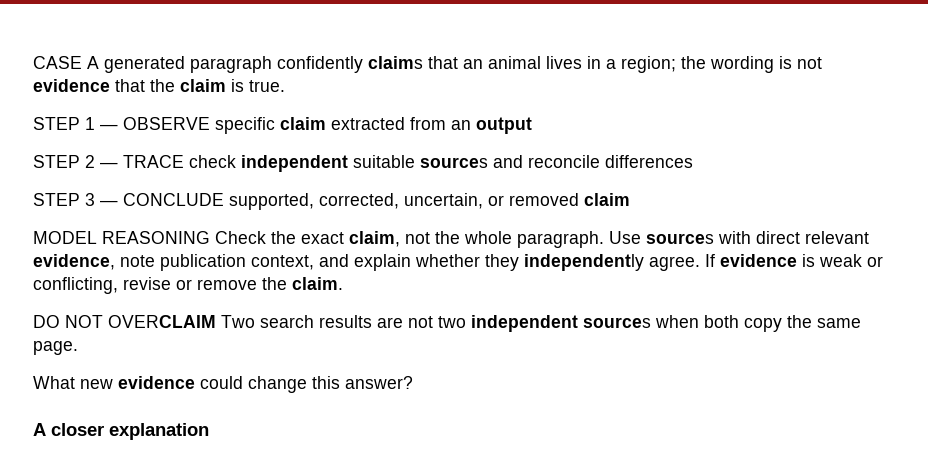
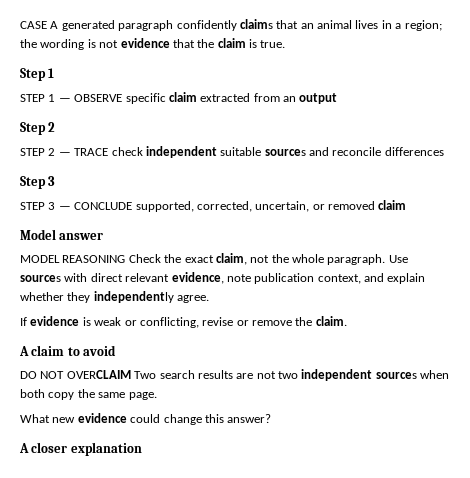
+ Step 1
+ Step 2
+ Step 3
+ Model answer
- Use sources with direct relevant evidence, note publication context, and explain whether they independently agree. If evidence is weak or conflicting, revise or remove the claim.
+ Use sources with direct relevant evidence, note publication context, and explain whether they independently agree.
+ If evidence is weak or conflicting, revise or remove the claim.
+ A claim to avoid

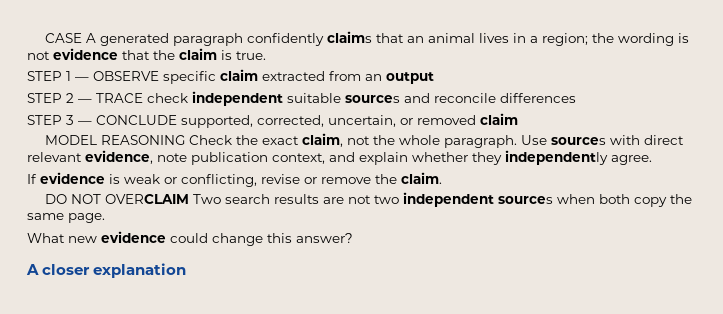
- Step 1
- Step 2
- Step 3
- Model answer
- A claim to avoid

